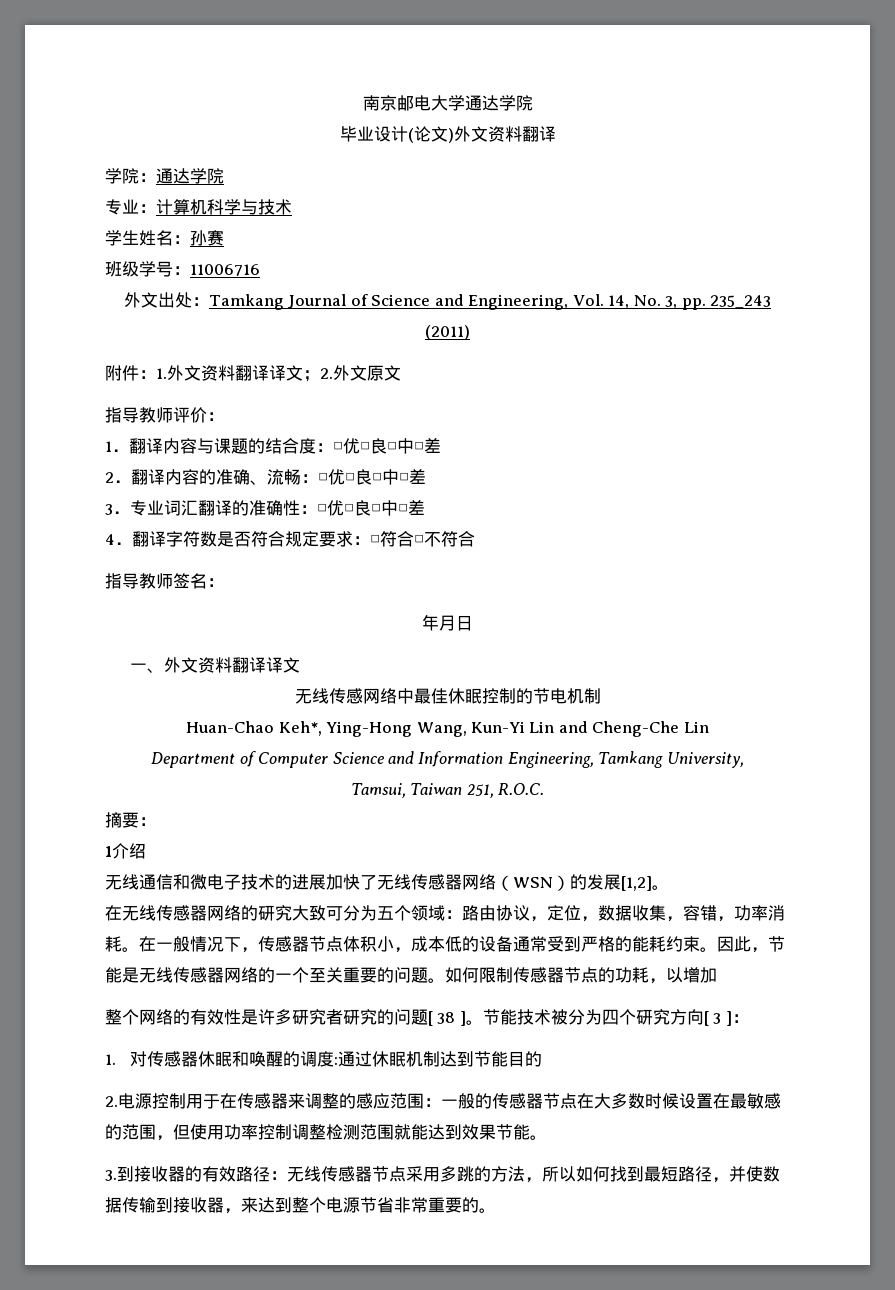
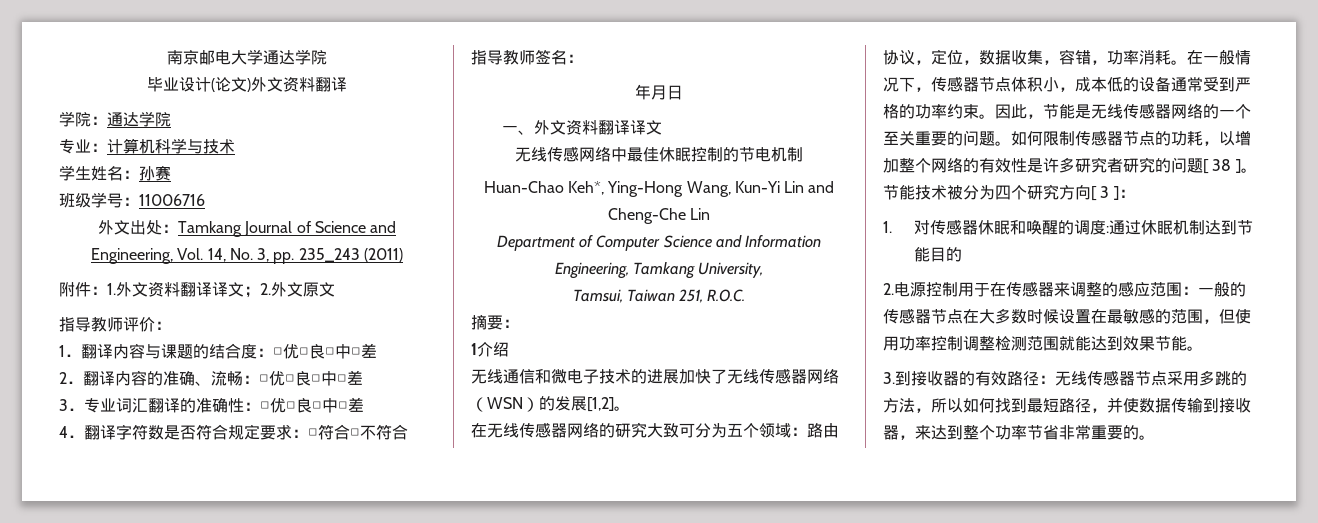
- 在一般情况下，传感器节点体积小，成本低的设备通常受到严格的能耗约束。
+ 在一般情况下，传感器节点体积小，成本低的设备通常受到严格的功率约束。
- 如何限制传感器节点的功耗，以增加
- 整个网络的有效性是许多研究者研究的问题[ 38 ]。
+ 如何限制传感器节点的功耗，以增加整个网络的有效性是许多研究者研究的问题[ 38 ]。
- 3.到接收器的有效路径：无线传感器节点采用多跳的方法，所以如何找到最短路径，并使数据传输到接收器，来达到整个电源节省非常重要的。
+ 3.到接收器的有效路径：无线传感器节点采用多跳的方法，所以如何找到最短路径，并使数据传输到接收器，来达到整个功率节省非常重要的。

